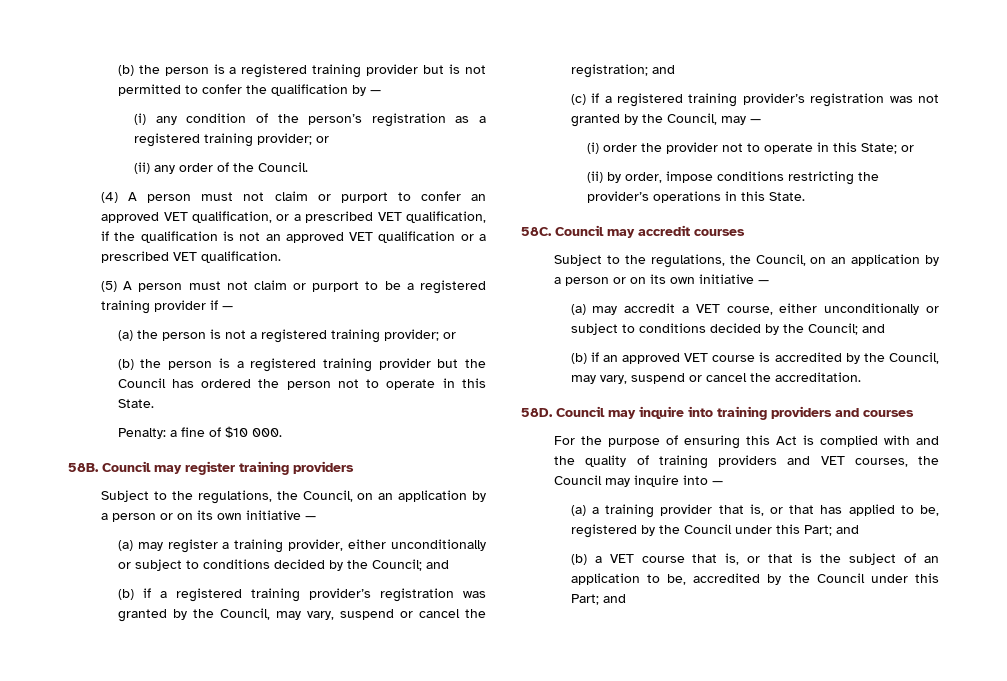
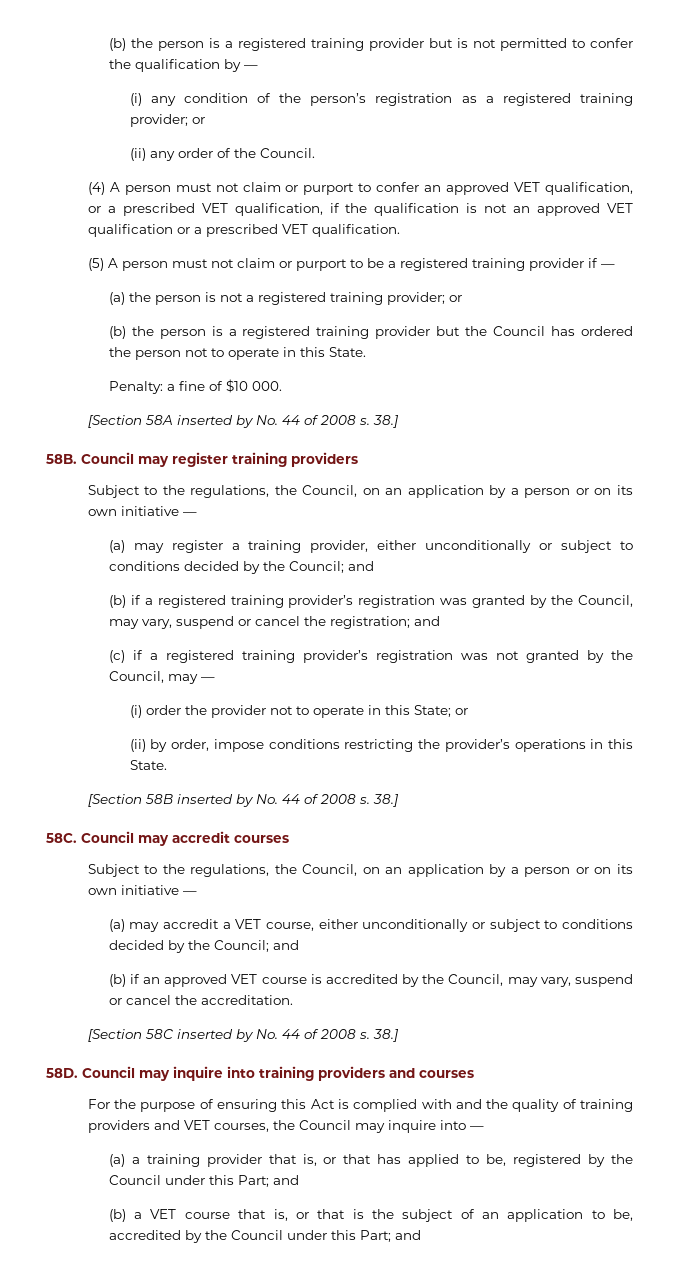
+ [Section 58A inserted by No. 44 of 2008 s. 38.]
+ [Section 58B inserted by No. 44 of 2008 s. 38.]
+ [Section 58C inserted by No. 44 of 2008 s. 38.]

